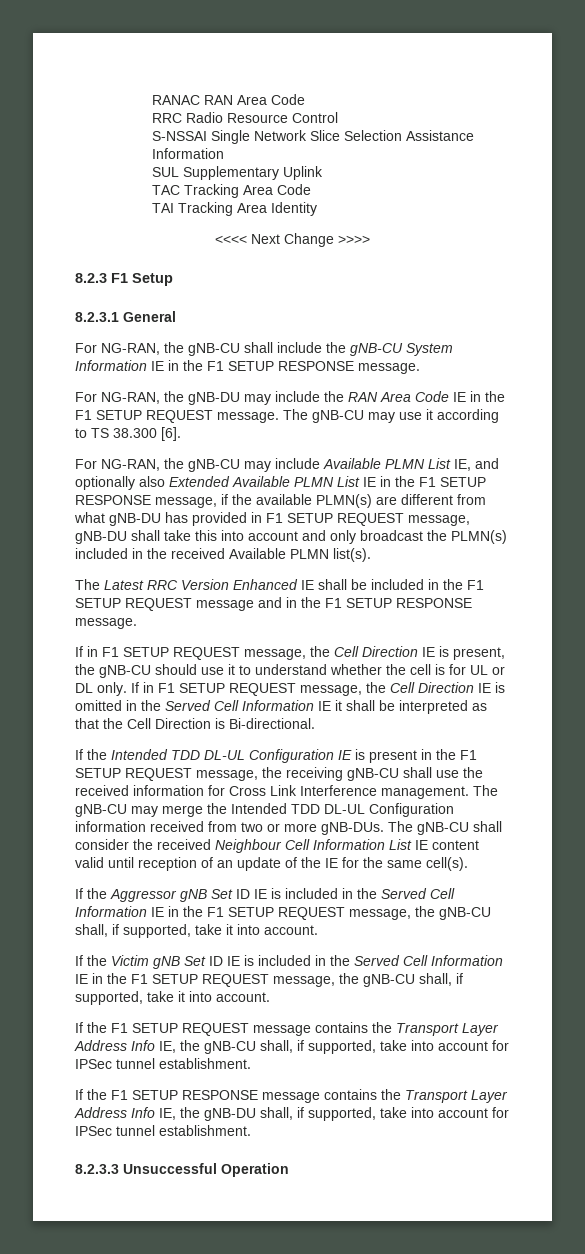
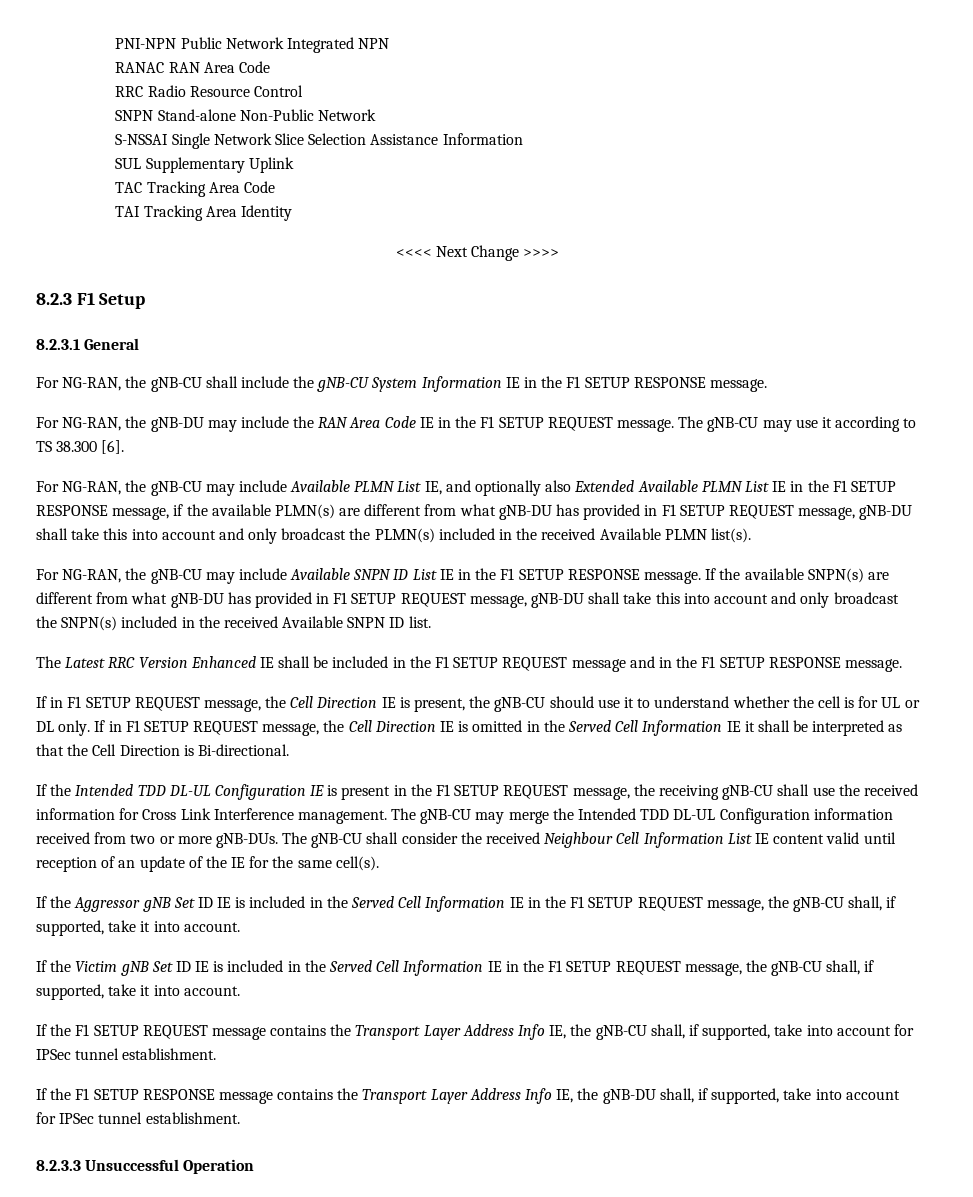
+ PNI-NPN Public Network Integrated NPN
+ SNPN Stand-alone Non-Public Network
+ For NG-RAN, the gNB-CU may include Available SNPN ID List IE in the F1 SETUP RESPONSE message. If the available SNPN(s) are different from what gNB-DU has provided in F1 SETUP REQUEST message, gNB-DU shall take this into account and only broadcast the SNPN(s) included in the received Available SNPN ID list.

